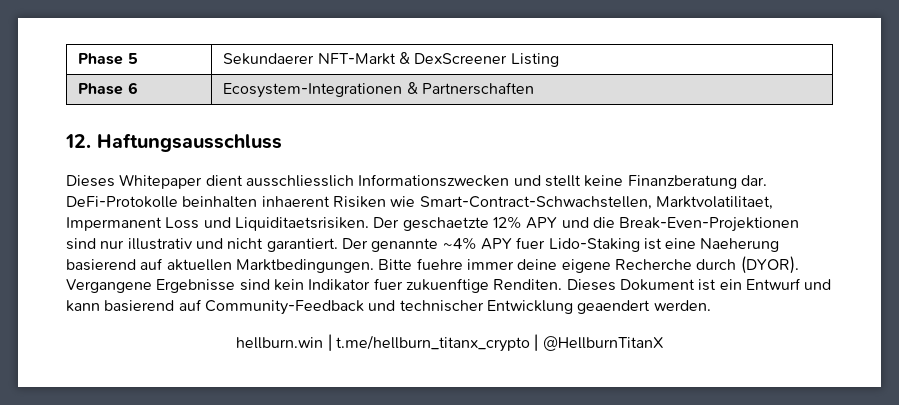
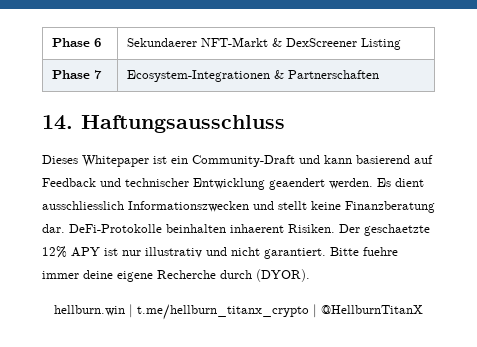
- Phase 5 | Sekundaerer NFT-Markt & DexScreener Listing
+ Phase 6 | Sekundaerer NFT-Markt & DexScreener Listing
- Phase 6 | Ecosystem-Integrationen & Partnerschaften
+ Phase 7 | Ecosystem-Integrationen & Partnerschaften
- 12. Haftungsausschluss
+ 14. Haftungsausschluss
- Dieses Whitepaper dient ausschliesslich Informationszwecken und stellt keine Finanzberatung dar.
+ Dieses Whitepaper ist ein Community-Draft und kann basierend auf Feedback und technischer Entwicklung geaendert werden. Es dient ausschliesslich Informationszwecken und stellt keine Finanzberatung dar.
- DeFi-Protokolle beinhalten inhaerent Risiken wie Smart-Contract-Schwachstellen, Marktvolatilitaet, Impermanent Loss und Liquiditaetsrisiken. Der geschaetzte 12% APY und die Break-Even-Projektionen sind nur illustrativ und nicht garantiert.
+ DeFi-Protokolle beinhalten inhaerent Risiken. Der geschaetzte 12% APY ist nur illustrativ und nicht garantiert.
- Der genannte ~4% APY fuer Lido-Staking ist eine Naeherung basierend auf aktuellen Marktbedingungen.
- Vergangene Ergebnisse sind kein Indikator fuer zukuenftige Renditen. Dieses Dokument ist ein Entwurf und kann basierend auf Community-Feedback und technischer Entwicklung geaendert werden.

